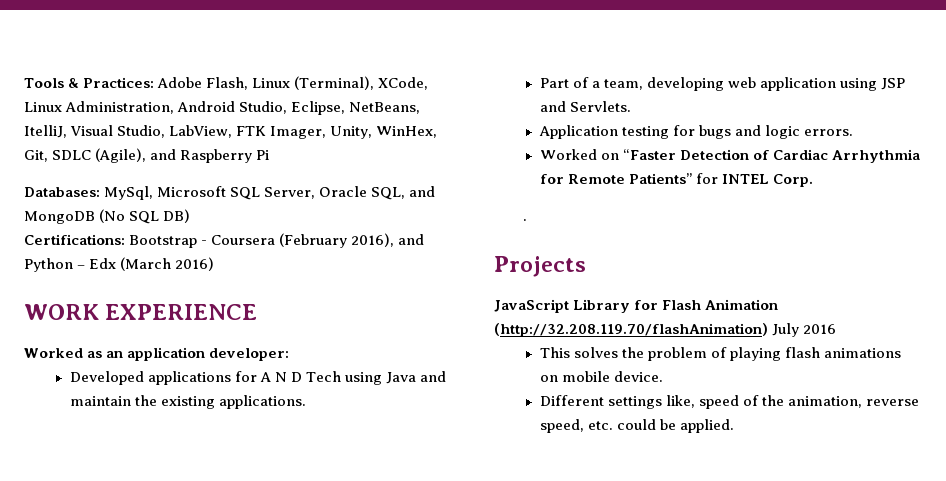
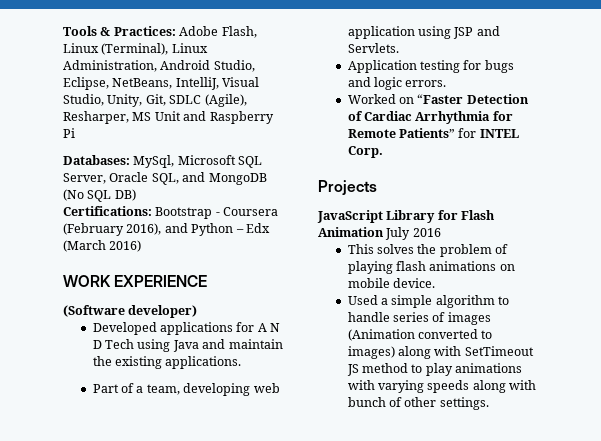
- Tools & Practices: Adobe Flash, Linux (Terminal), XCode, Linux Administration, Android Studio, Eclipse, NetBeans, ItelliJ, Visual Studio, LabView, FTK Imager, Unity, WinHex, Git, SDLC (Agile), and Raspberry Pi
+ Tools & Practices: Adobe Flash, Linux (Terminal), Linux Administration, Android Studio, Eclipse, NetBeans, IntelliJ, Visual Studio, Unity, Git, SDLC (Agile), Resharper, MS Unit and Raspberry Pi
- Worked as an application developer:
+ (Software developer)
- .
- JavaScript Library for Flash Animation (http://32.208.119.70/flashAnimation) July 2016
+ JavaScript Library for Flash Animation July 2016
- Different settings like, speed of the animation, reverse speed, etc. could be applied.
+ Used a simple algorithm to handle series of images (Animation converted to images) along with SetTimeout JS method to play animations with varying speeds along with bunch of other settings.

